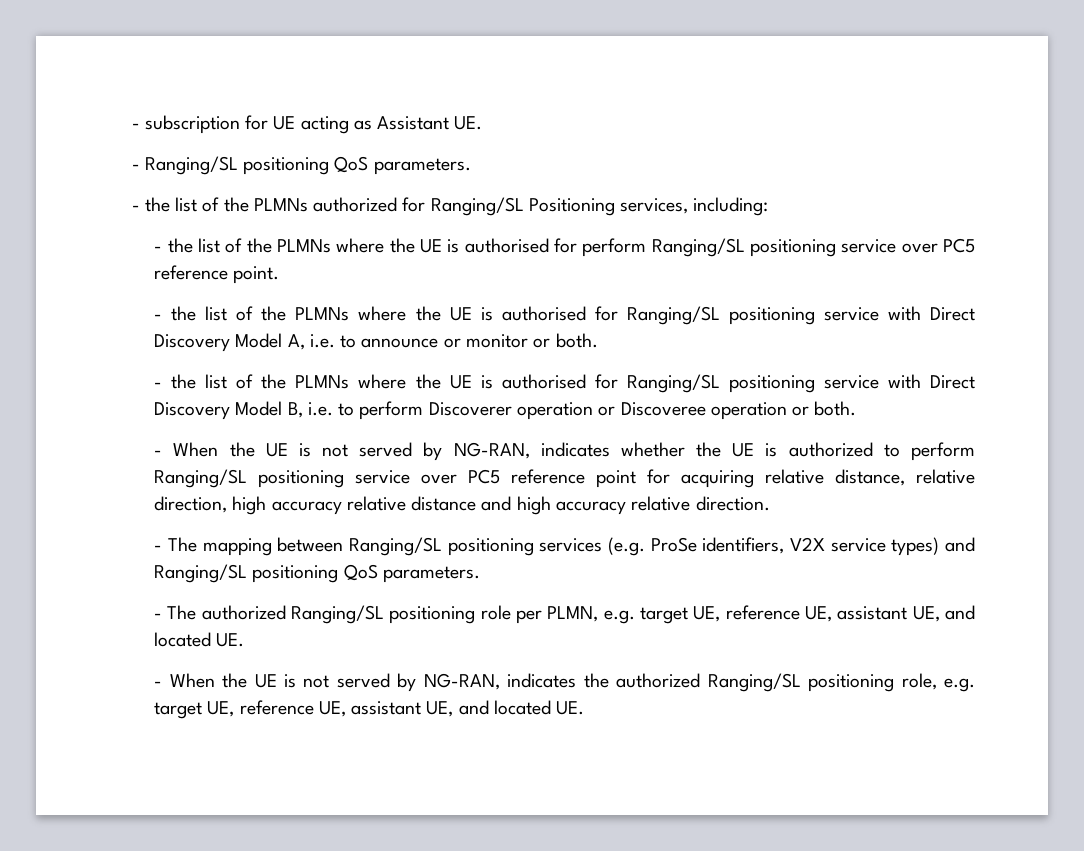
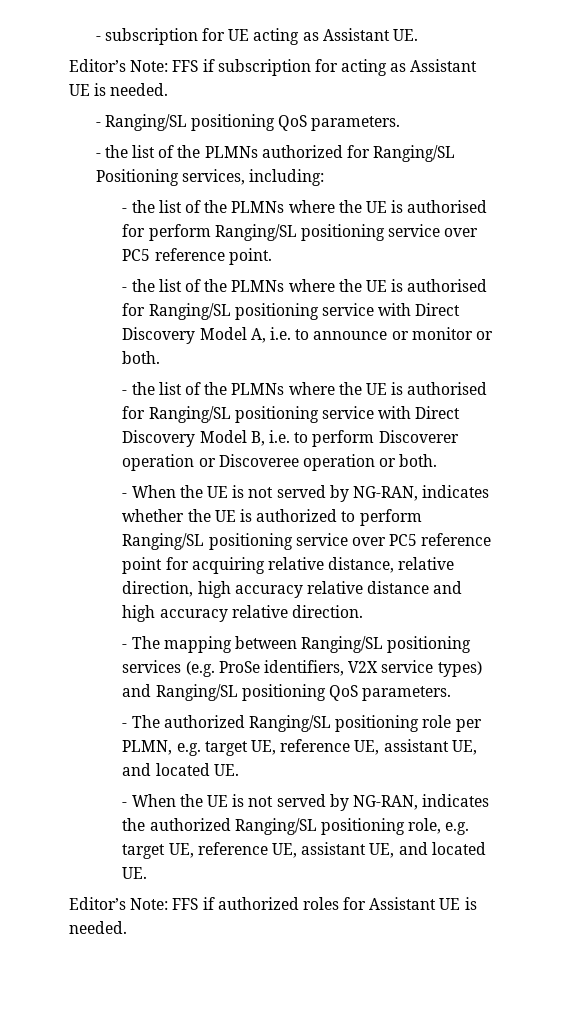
+ Editor’s Note: FFS if subscription for acting as Assistant UE is needed.
+ Editor’s Note: FFS if authorized roles for Assistant UE is needed.

